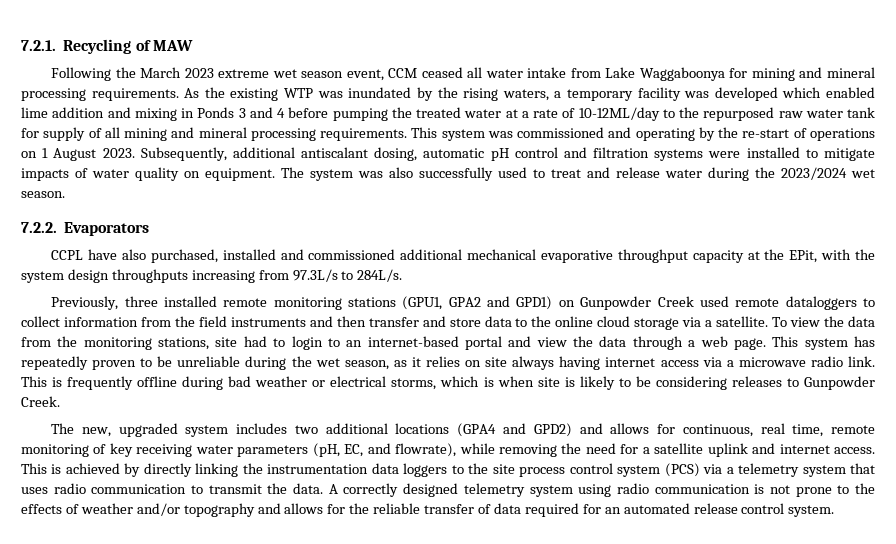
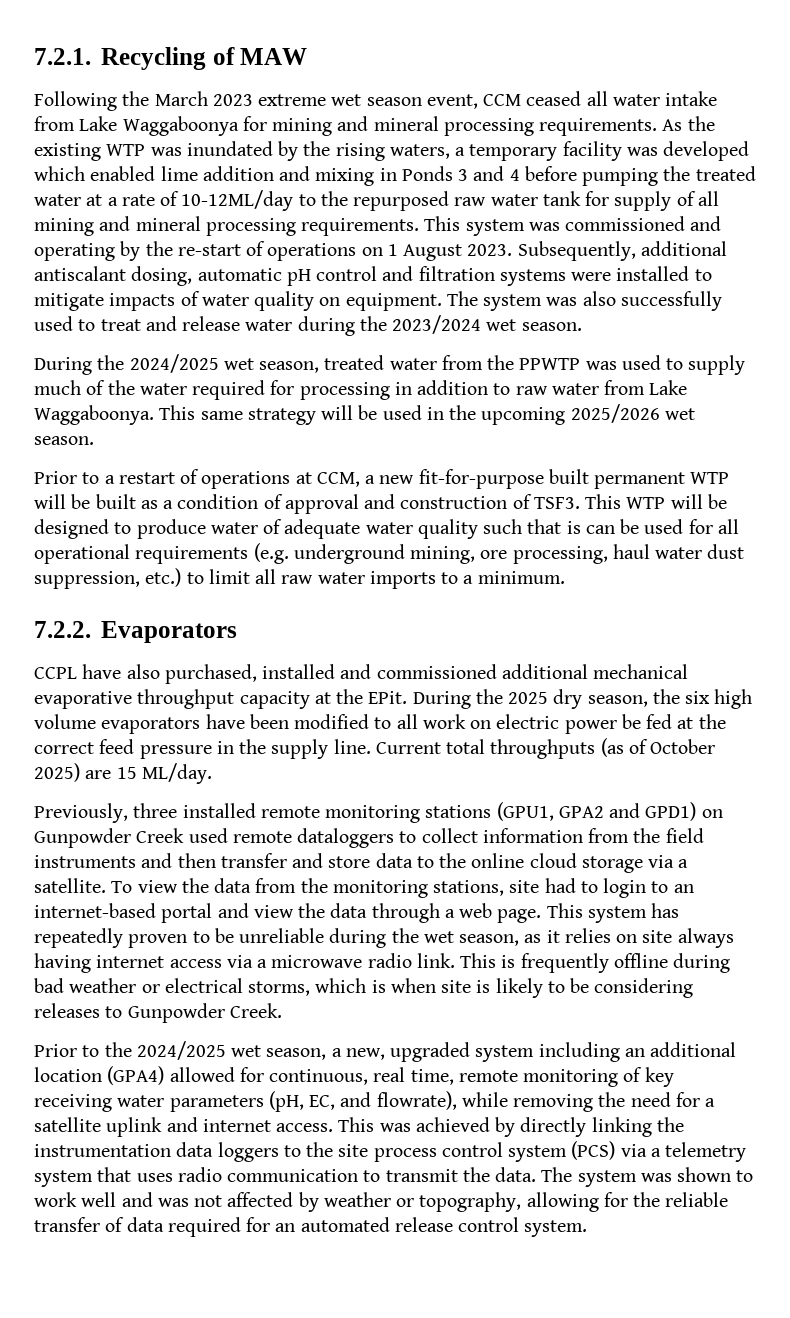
+ During the 2024/2025 wet season, treated water from the PPWTP was used to supply much of the water required for processing in addition to raw water from Lake Waggaboonya. This same strategy will be used in the upcoming 2025/2026 wet season.
+ Prior to a restart of operations at CCM, a new fit-for-purpose built permanent WTP will be built as a condition of approval and construction of TSF3. This WTP will be designed to produce water of adequate water quality such that is can be used for all operational requirements (e.g. underground mining, ore processing, haul water dust suppression, etc.) to limit all raw water imports to a minimum.
- CCPL have also purchased, installed and commissioned additional mechanical evaporative throughput capacity at the EPit, with the system design throughputs increasing from 97.3L/s to 284L/s.
+ CCPL have also purchased, installed and commissioned additional mechanical evaporative throughput capacity at the EPit. During the 2025 dry season, the six high volume evaporators have been modified to all work on electric power be fed at the correct feed pressure in the supply line. Current total throughputs (as of October 2025) are 15 ML/day.
- The new, upgraded system includes two additional locations (GPA4 and GPD2) and allows for continuous, real time, remote monitoring of key receiving water parameters (pH, EC, and flowrate), while removing the need for a satellite uplink and internet access.
+ Prior to the 2024/2025 wet season, a new, upgraded system including an additional location (GPA4) allowed for continuous, real time, remote monitoring of key receiving water parameters (pH, EC, and flowrate), while removing the need for a satellite uplink and internet access.
- This is achieved by directly linking the instrumentation data loggers to the site process control system (PCS) via a telemetry system that uses radio communication to transmit the data.
+ This was achieved by directly linking the instrumentation data loggers to the site process control system (PCS) via a telemetry system that uses radio communication to transmit the data.
- A correctly designed telemetry system using radio communication is not prone to the effects of weather and/or topography and allows for the reliable transfer of data required for an automated release control system.
+ The system was shown to work well and was not affected by weather or topography, allowing for the reliable transfer of data required for an automated release control system.

